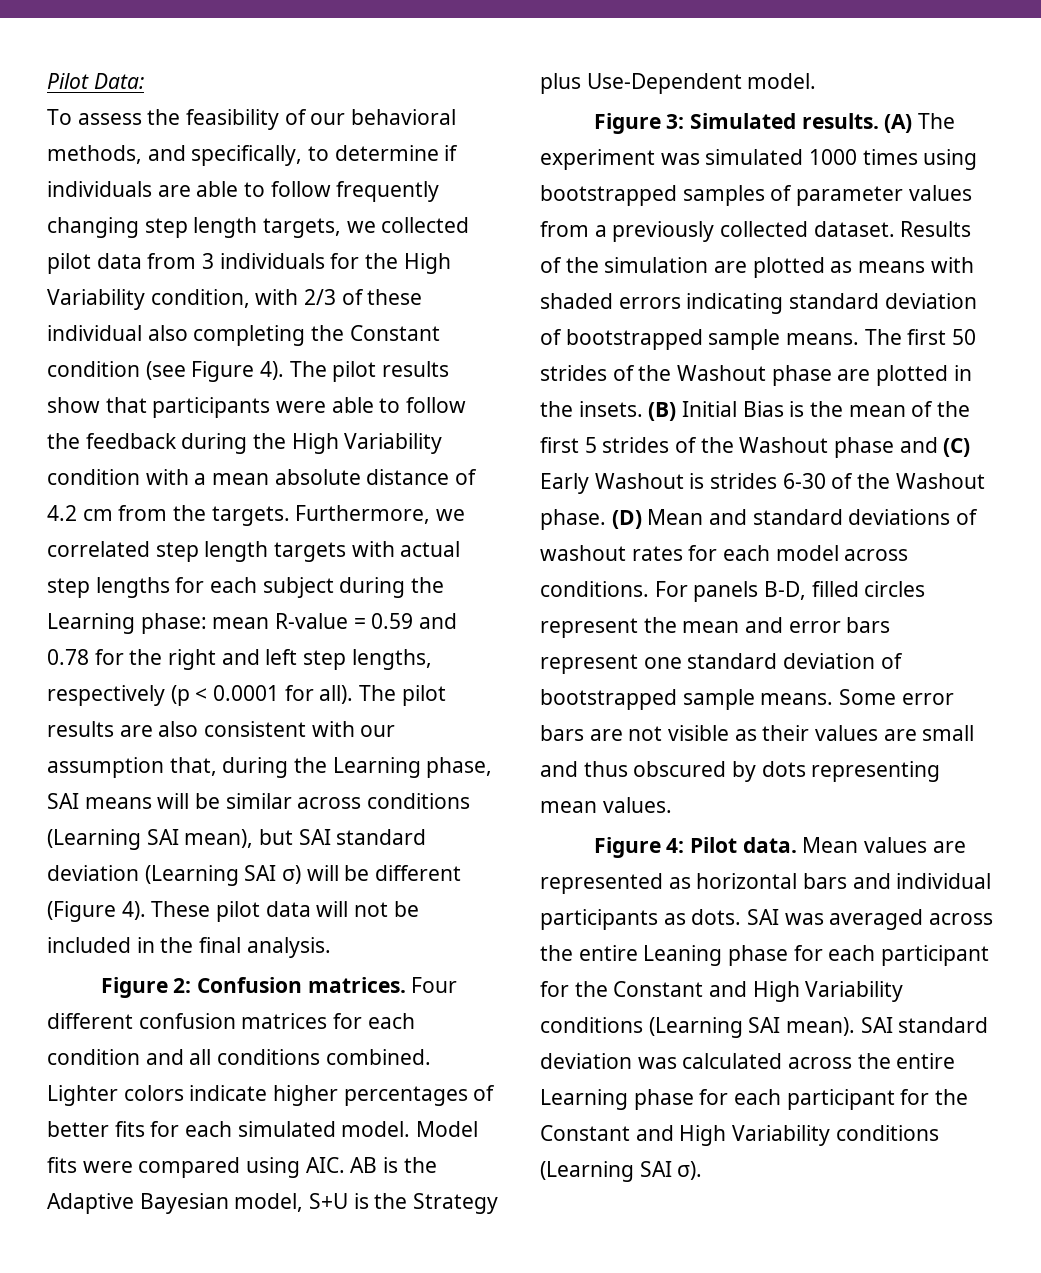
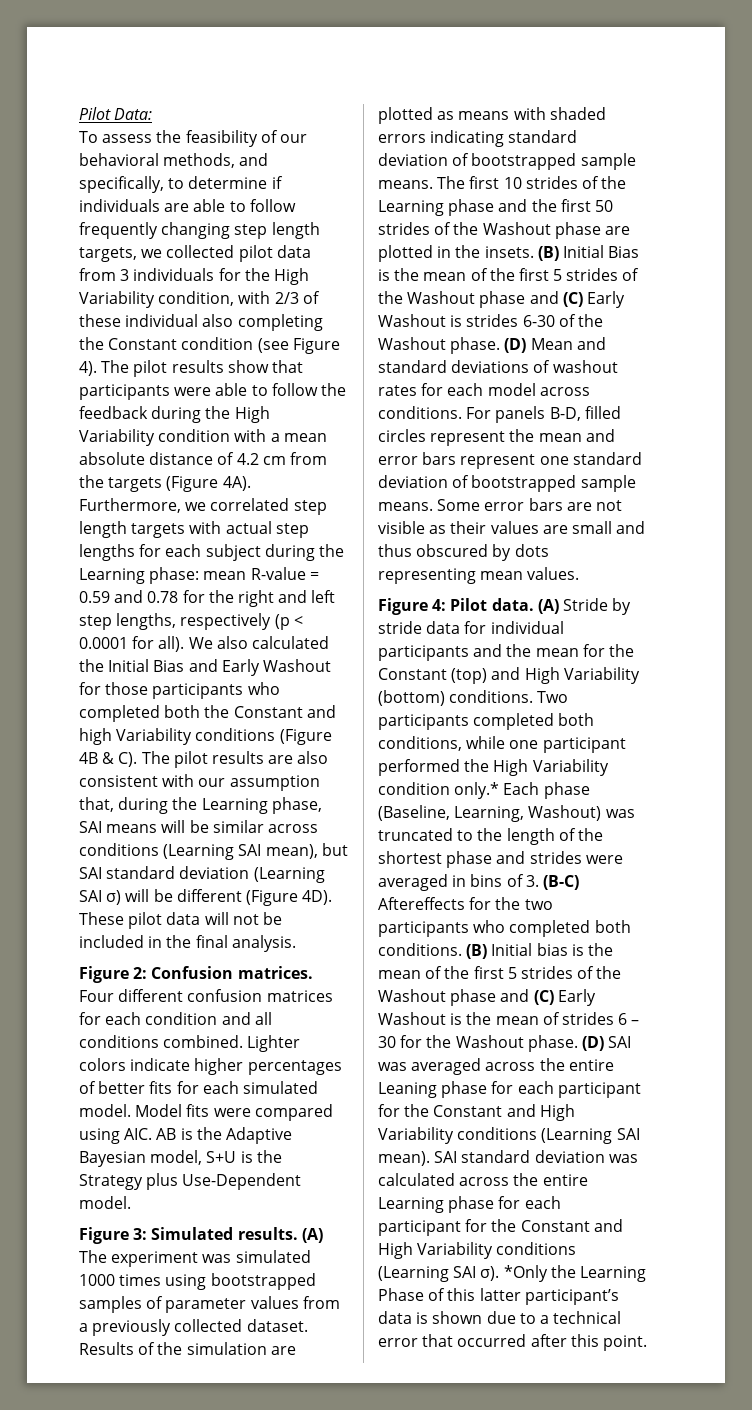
- The pilot results show that participants were able to follow the feedback during the High Variability condition with a mean absolute distance of 4.2 cm from the targets.
+ The pilot results show that participants were able to follow the feedback during the High Variability condition with a mean absolute distance of 4.2 cm from the targets (Figure 4A).
- The pilot results are also consistent with our assumption that, during the Learning phase, SAI means will be similar across conditions (Learning SAI mean), but SAI standard deviation (Learning SAI σ) will be different (Figure 4).
+ We also calculated the Initial Bias and Early Washout for those participants who completed both the Constant and high Variability conditions (Figure 4B & C). The pilot results are also consistent with our assumption that, during the Learning phase, SAI means will be similar across conditions (Learning SAI mean), but SAI standard deviation (Learning SAI σ) will be different (Figure 4D).
- The first 50 strides of the Washout phase are plotted in the insets.
+ The first 10 strides of the Learning phase and the first 50 strides of the Washout phase are plotted in the insets.
- Mean values are represented as horizontal bars and individual participants as dots. SAI was averaged across the entire Leaning phase for each participant for the Constant and High Variability conditions (Learning SAI mean).
+ (A) Stride by stride data for individual participants and the mean for the Constant (top) and High Variability (bottom) conditions. Two participants completed both conditions, while one participant performed the High Variability condition only.* Each phase (Baseline, Learning, Washout) was truncated to the length of the shortest phase and strides were averaged in bins of 3. (B-C) Aftereffects for the two participants who completed both conditions. (B) Initial bias is the mean of the first 5 strides of the Washout phase and (C) Early Washout is the mean of strides 6 – 30 for the Washout phase. (D) SAI was averaged across the entire Leaning phase for each participant for the Constant and High Variability conditions (Learning SAI mean).
+ *Only the Learning Phase of this latter participant’s data is shown due to a technical error that occurred after this point.

